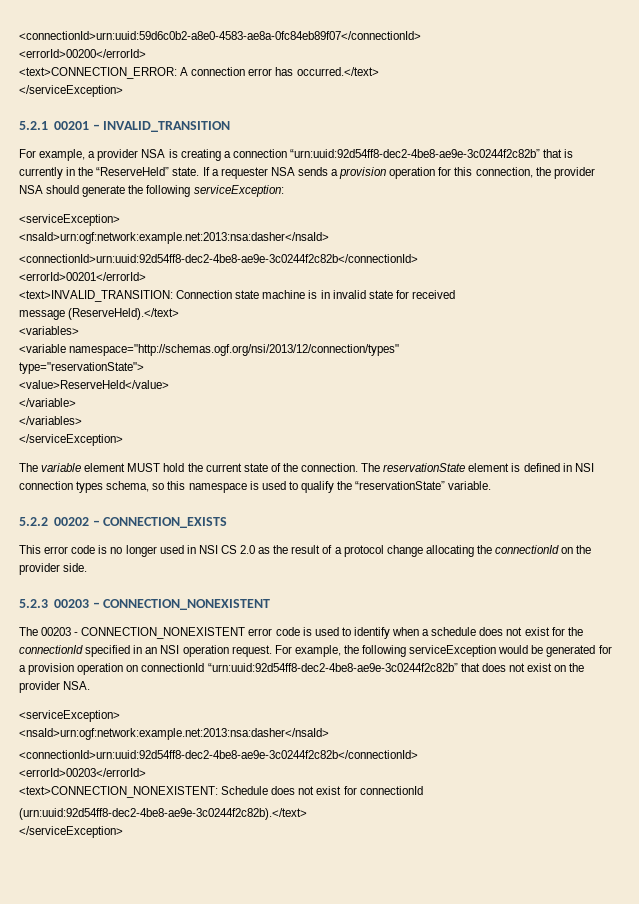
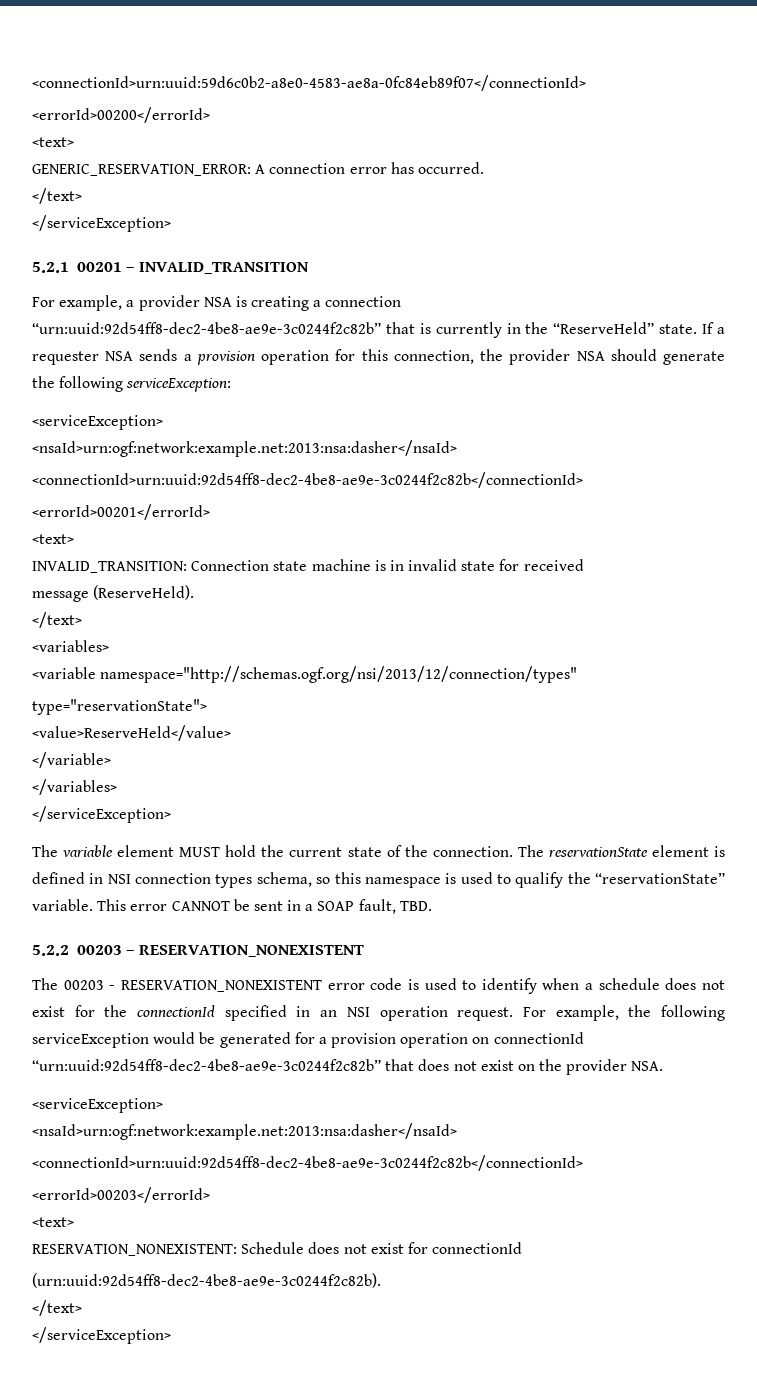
  <errorId>00200</errorId>
- <text>CONNECTION_ERROR: A connection error has occurred.</text>
+ <text>
+ GENERIC_RESERVATION_ERROR: A connection error has occurred.
+ </text>
  <errorId>00201</errorId>
- <text>INVALID_TRANSITION: Connection state machine is in invalid state for received
+ <text>
+ INVALID_TRANSITION: Connection state machine is in invalid state for received
- message (ReserveHeld).</text>
+ message (ReserveHeld).
+ </text>
- The reservationState element is defined in NSI connection types schema, so this namespace is used to qualify the “reservationState” variable.
- 5.2.2 00202 – CONNECTION_EXISTS
- This error code is no longer used in NSI CS 2.0 as the result of a protocol change allocating the connectionId on the provider side.
- 5.2.3 00203 – CONNECTION_NONEXISTENT
+ The reservationState element is defined in NSI connection types schema, so this namespace is used to qualify the “reservationState” variable. This error CANNOT be sent in a SOAP fault, TBD.
+ 5.2.2 00203 – RESERVATION_NONEXISTENT
- The 00203 - CONNECTION_NONEXISTENT error code is used to identify when a schedule does not exist for the connectionId specified in an NSI operation request.
+ The 00203 - RESERVATION_NONEXISTENT error code is used to identify when a schedule does not exist for the connectionId specified in an NSI operation request.
  <errorId>00203</errorId>
- <text>CONNECTION_NONEXISTENT: Schedule does not exist for connectionId
+ <text>
+ RESERVATION_NONEXISTENT: Schedule does not exist for connectionId
- (urn:uuid:92d54ff8-dec2-4be8-ae9e-3c0244f2c82b).</text>
+ (urn:uuid:92d54ff8-dec2-4be8-ae9e-3c0244f2c82b).
+ </text>

